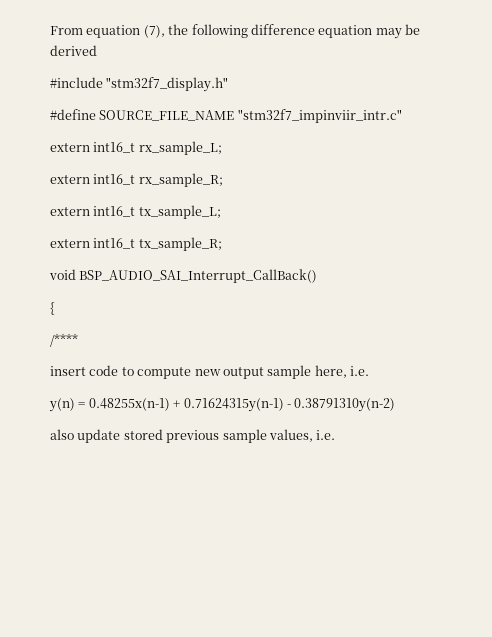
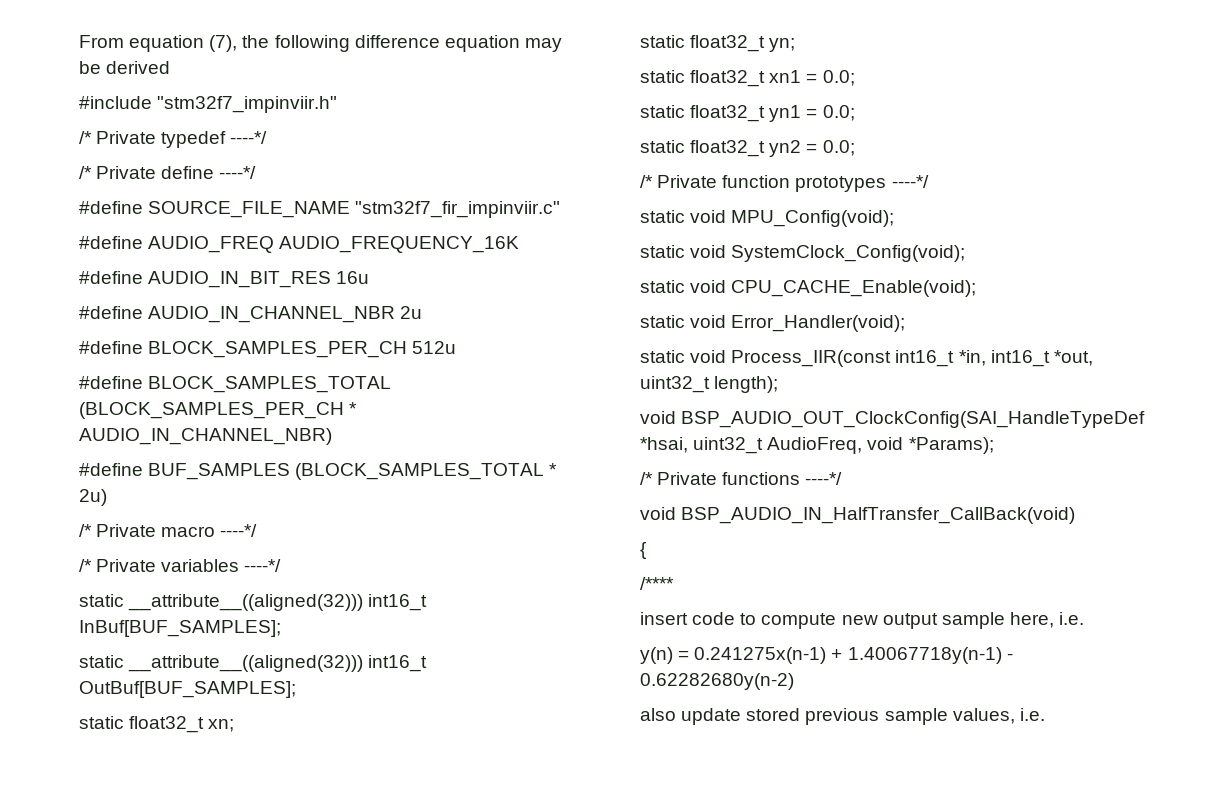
- #include "stm32f7_display.h"
- #define SOURCE_FILE_NAME "stm32f7_impinviir_intr.c"
- extern int16_t rx_sample_L;
- extern int16_t rx_sample_R;
- extern int16_t tx_sample_L;
- extern int16_t tx_sample_R;
- void BSP_AUDIO_SAI_Interrupt_CallBack()
+ #include "stm32f7_impinviir.h"
+ /* Private typedef ----*/
+ /* Private define ----*/
+ #define SOURCE_FILE_NAME "stm32f7_fir_impinviir.c"
+ #define AUDIO_FREQ AUDIO_FREQUENCY_16K
+ #define AUDIO_IN_BIT_RES 16u
+ #define AUDIO_IN_CHANNEL_NBR 2u
+ #define BLOCK_SAMPLES_PER_CH 512u
+ #define BLOCK_SAMPLES_TOTAL (BLOCK_SAMPLES_PER_CH * AUDIO_IN_CHANNEL_NBR)
+ #define BUF_SAMPLES (BLOCK_SAMPLES_TOTAL * 2u)
+ /* Private macro ----*/
+ /* Private variables ----*/
+ static __attribute__((aligned(32))) int16_t InBuf[BUF_SAMPLES];
+ static __attribute__((aligned(32))) int16_t OutBuf[BUF_SAMPLES];
+ static float32_t xn;
+ static float32_t yn;
+ static float32_t xn1 = 0.0;
+ static float32_t yn1 = 0.0;
+ static float32_t yn2 = 0.0;
+ /* Private function prototypes ----*/
+ static void MPU_Config(void);
+ static void SystemClock_Config(void);
+ static void CPU_CACHE_Enable(void);
+ static void Error_Handler(void);
+ static void Process_IIR(const int16_t *in, int16_t *out, uint32_t length);
+ void BSP_AUDIO_OUT_ClockConfig(SAI_HandleTypeDef *hsai, uint32_t AudioFreq, void *Params);
+ /* Private functions ----*/
+ void BSP_AUDIO_IN_HalfTransfer_CallBack(void)
- y(n) = 0.48255x(n-1) + 0.71624315y(n-1) - 0.38791310y(n-2)
+ y(n) = 0.241275x(n-1) + 1.40067718y(n-1) - 0.62282680y(n-2)

